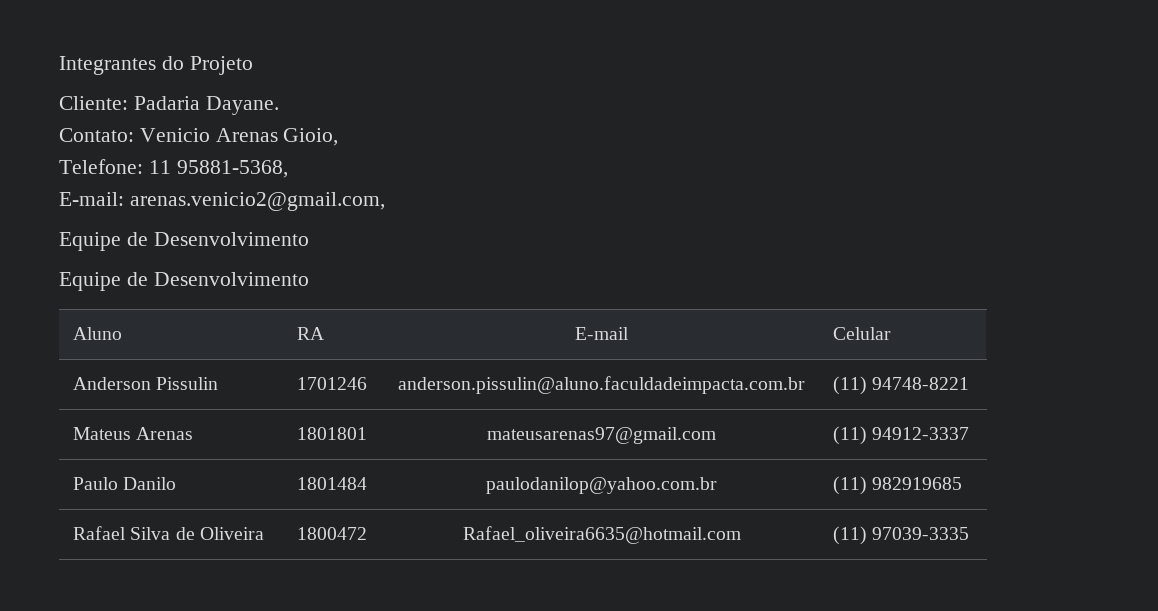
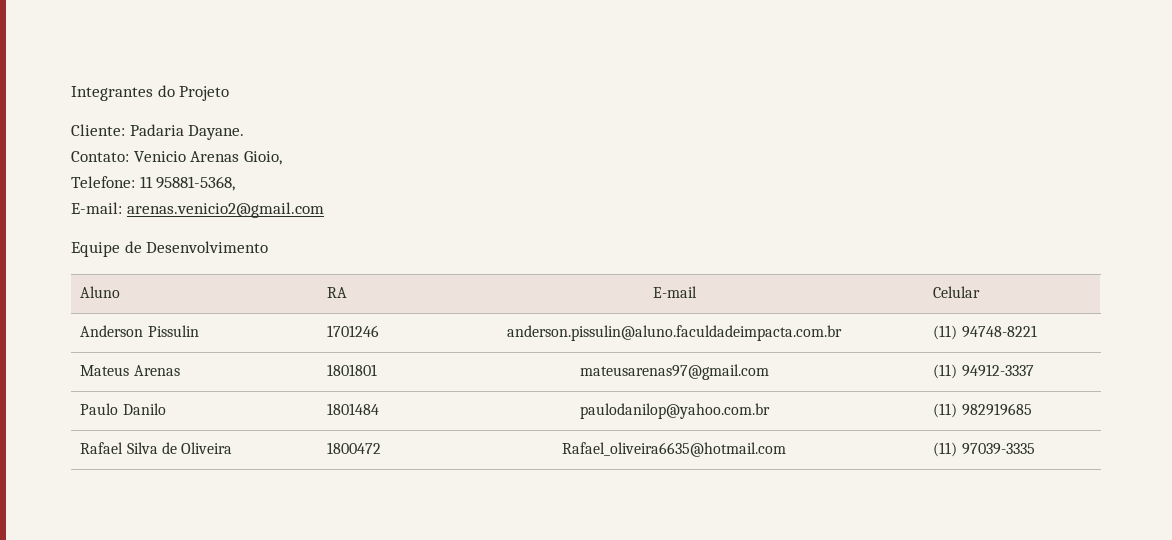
- E-mail: arenas.venicio2@gmail.com,
- Equipe de Desenvolvimento
+ E-mail: arenas.venicio2@gmail.com

